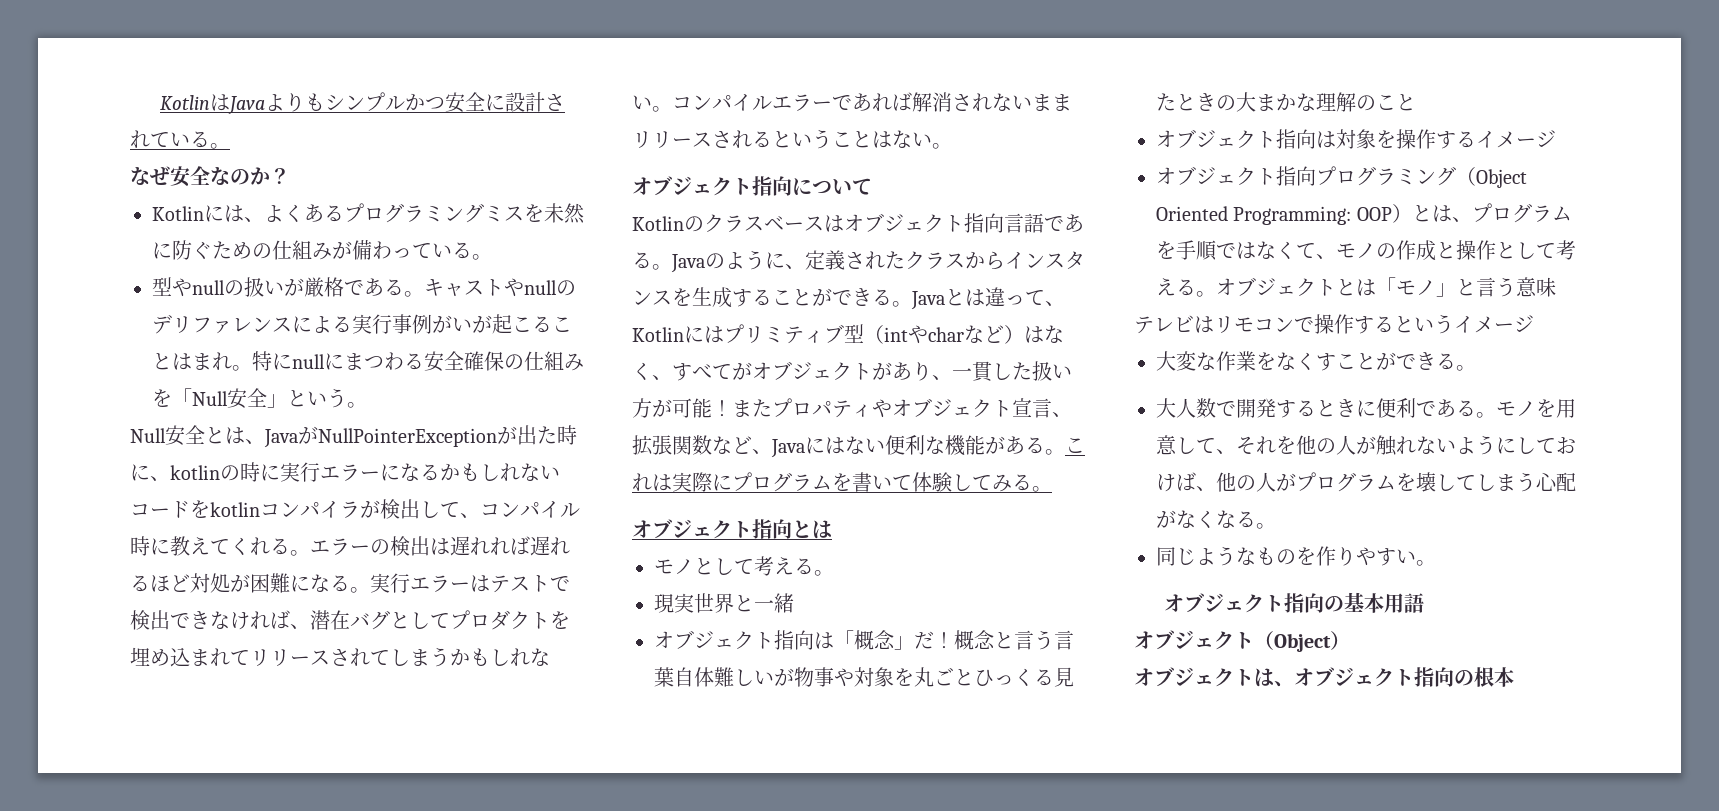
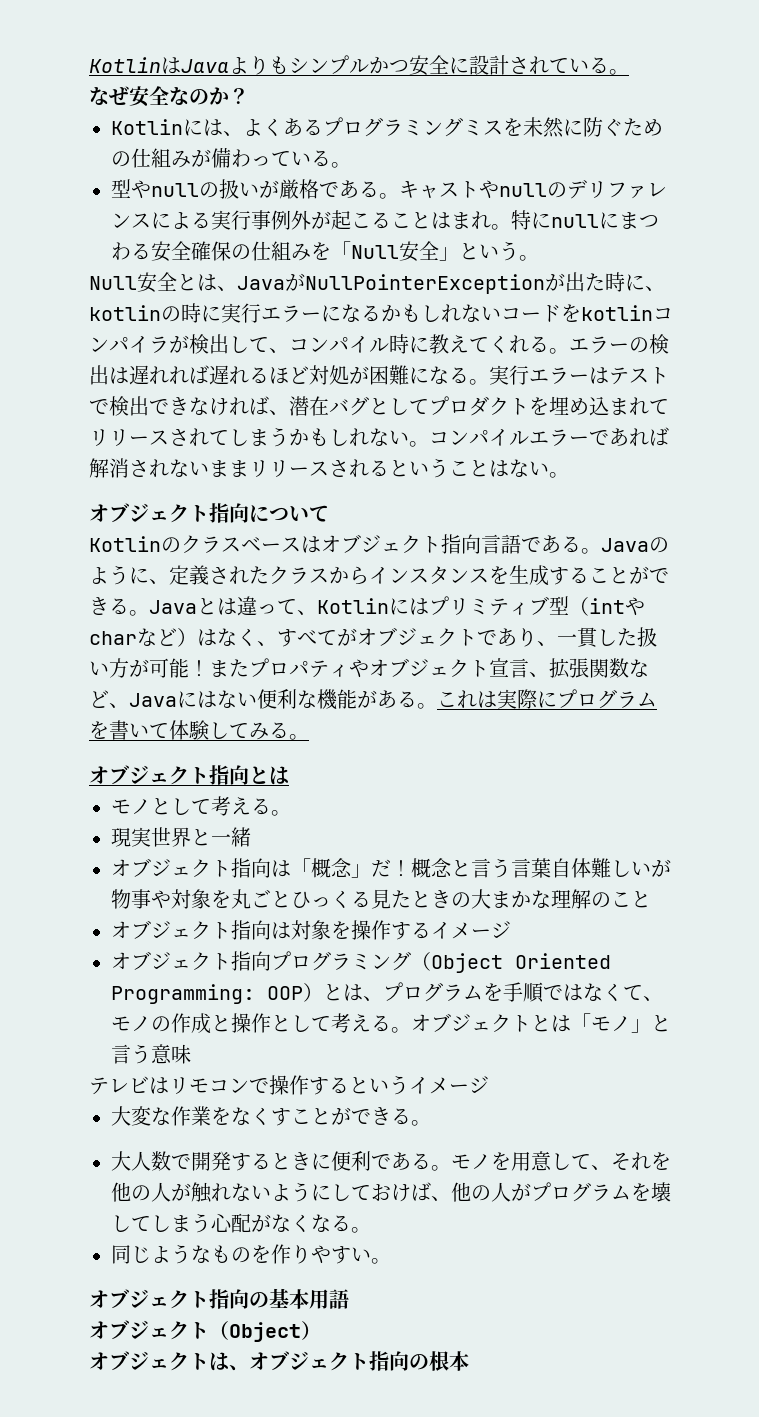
- キャストやnullのデリファレンスによる実行事例がいが起こることはまれ。
+ キャストやnullのデリファレンスによる実行事例外が起こることはまれ。
- Javaとは違って、Kotlinにはプリミティブ型（intやcharなど）はなく、すべてがオブジェクトがあり、一貫した扱い方が可能！
+ Javaとは違って、Kotlinにはプリミティブ型（intやcharなど）はなく、すべてがオブジェクトであり、一貫した扱い方が可能！

